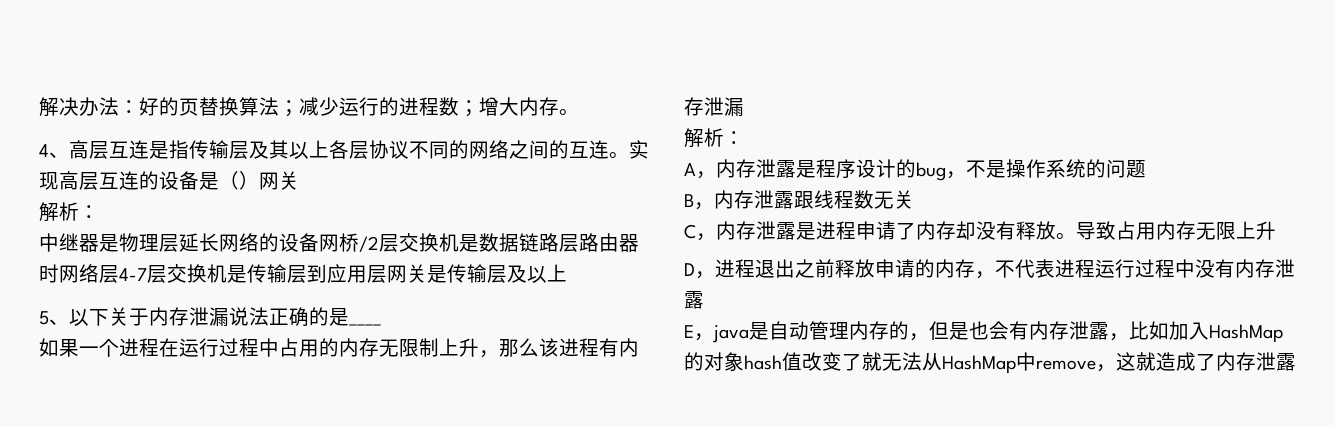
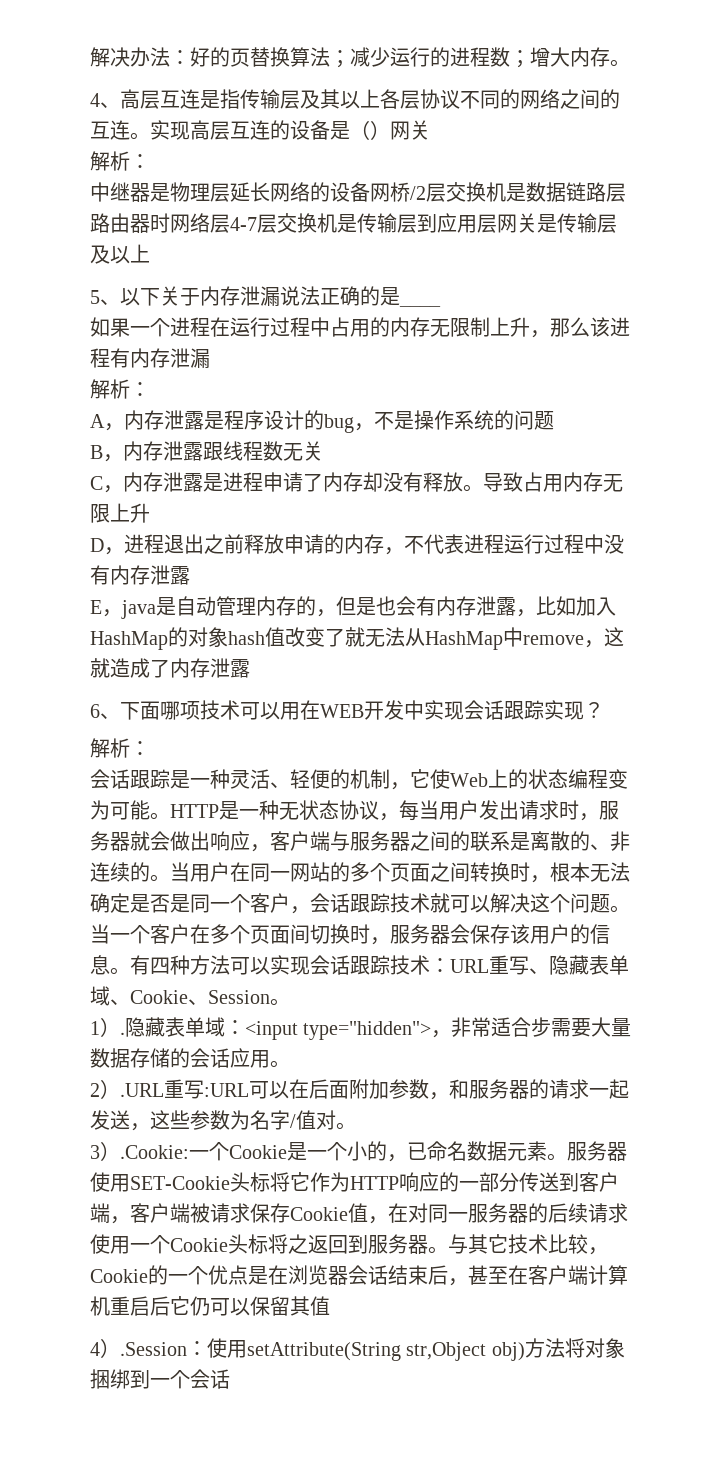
+ 6、下面哪项技术可以用在WEB开发中实现会话跟踪实现？
+ 解析：
+ 会话跟踪是一种灵活、轻便的机制，它使Web上的状态编程变为可能。HTTP是一种无状态协议，每当用户发出请求时，服务器就会做出响应，客户端与服务器之间的联系是离散的、非连续的。当用户在同一网站的多个页面之间转换时，根本无法确定是否是同一个客户，会话跟踪技术就可以解决这个问题。当一个客户在多个页面间切换时，服务器会保存该用户的信息。有四种方法可以实现会话跟踪技术：URL重写、隐藏表单域、Cookie、Session。
+ 1）.隐藏表单域：<input type="hidden">，非常适合步需要大量数据存储的会话应用。
+ 2）.URL重写:URL可以在后面附加参数，和服务器的请求一起发送，这些参数为名字/值对。
+ 3）.Cookie:一个Cookie是一个小的，已命名数据元素。服务器使用SET-Cookie头标将它作为HTTP响应的一部分传送到客户端，客户端被请求保存Cookie值，在对同一服务器的后续请求使用一个Cookie头标将之返回到服务器。与其它技术比较，Cookie的一个优点是在浏览器会话结束后，甚至在客户端计算机重启后它仍可以保留其值
+ 4）.Session：使用setAttribute(String str,Object obj)方法将对象捆绑到一个会话

